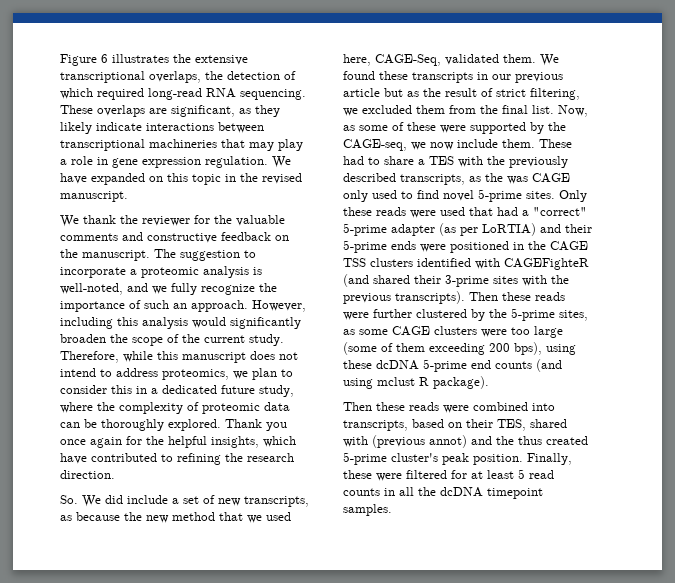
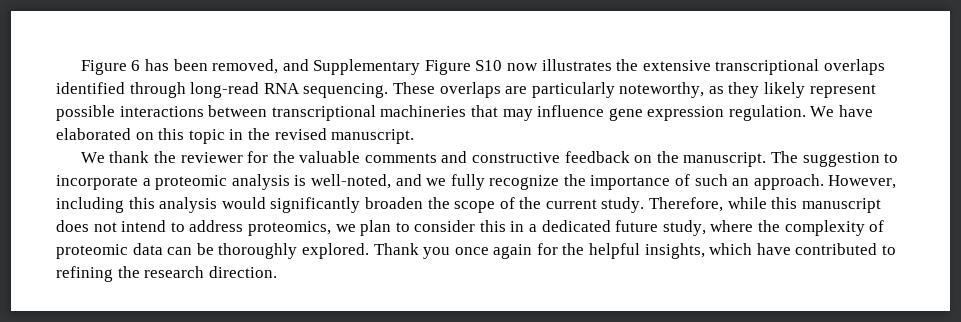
- Figure 6 illustrates the extensive transcriptional overlaps, the detection of which required long-read RNA sequencing.
+ Figure 6 has been removed, and Supplementary Figure S10 now illustrates the extensive transcriptional overlaps identified through long-read RNA sequencing.
- These overlaps are significant, as they likely indicate interactions between transcriptional machineries that may play a role in gene expression regulation.
+ These overlaps are particularly noteworthy, as they likely represent possible interactions between transcriptional machineries that may influence gene expression regulation.
- We have expanded on this topic in the revised manuscript.
+ We have elaborated on this topic in the revised manuscript.
- So. We did include a set of new transcripts, as because the new method that we used here, CAGE-Seq, validated them. We found these transcripts in our previous article but as the result of strict filtering, we excluded them from the final list. Now, as some of these were supported by the CAGE-seq, we now include them. These had to share a TES with the previously described transcripts, as the was CAGE only used to find novel 5-prime sites. Only these reads were used that had a "correct" 5-prime adapter (as per LoRTIA) and their 5-prime ends were positioned in the CAGE TSS clusters identified with CAGEFighteR (and shared their 3-prime sites with the previous transcripts). Then these reads were further clustered by the 5-prime sites, as some CAGE clusters were too large (some of them exceeding 200 bps), using these dcDNA 5-prime end counts (and using mclust R package).
- Then these reads were combined into transcripts, based on their TES, shared with (previous annot) and the thus created 5-prime cluster's peak position. Finally, these were filtered for at least 5 read counts in all the dcDNA timepoint samples.

